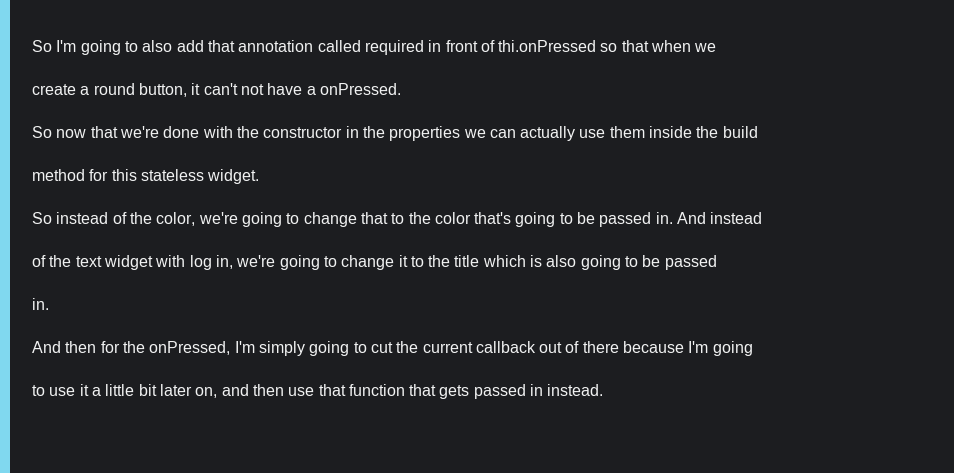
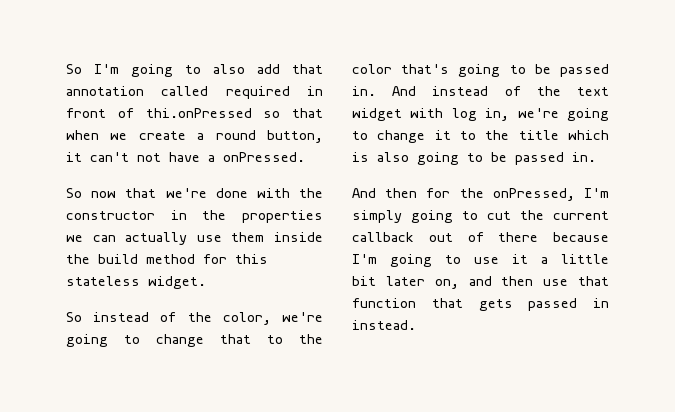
- So I'm going to also add that annotation called required in front of thi.onPressed so that when we
- create a round button, it can't not have a onPressed.
+ So I'm going to also add that annotation called required in front of thi.onPressed so that when we create a round button, it can't not have a onPressed.
- So now that we're done with the constructor in the properties we can actually use them inside the build
- method for this stateless widget.
+ So now that we're done with the constructor in the properties we can actually use them inside the build method for this stateless widget.
- And instead
- of the text widget with log in, we're going to change it to the title which is also going to be passed
- in.
+ And instead of the text widget with log in, we're going to change it to the title which is also going to be passed in.
- And then for the onPressed, I'm simply going to cut the current callback out of there because I'm going
- to use it a little bit later on, and then use that function that gets passed in instead.
+ And then for the onPressed, I'm simply going to cut the current callback out of there because I'm going to use it a little bit later on, and then use that function that gets passed in instead.

